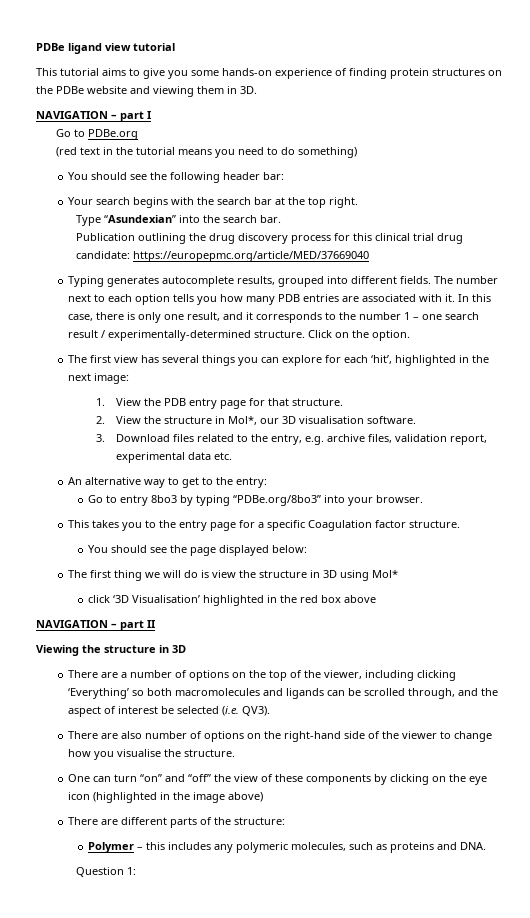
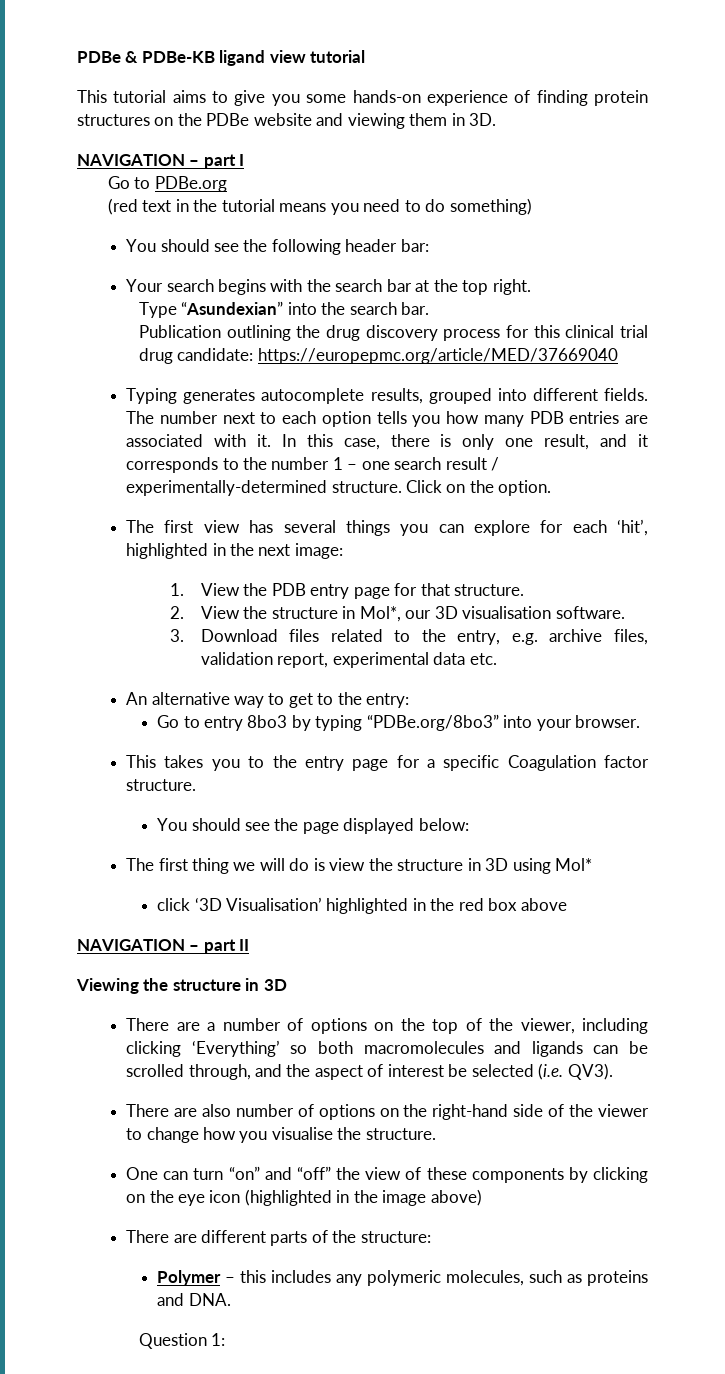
- PDBe ligand view tutorial
+ PDBe & PDBe-KB ligand view tutorial

